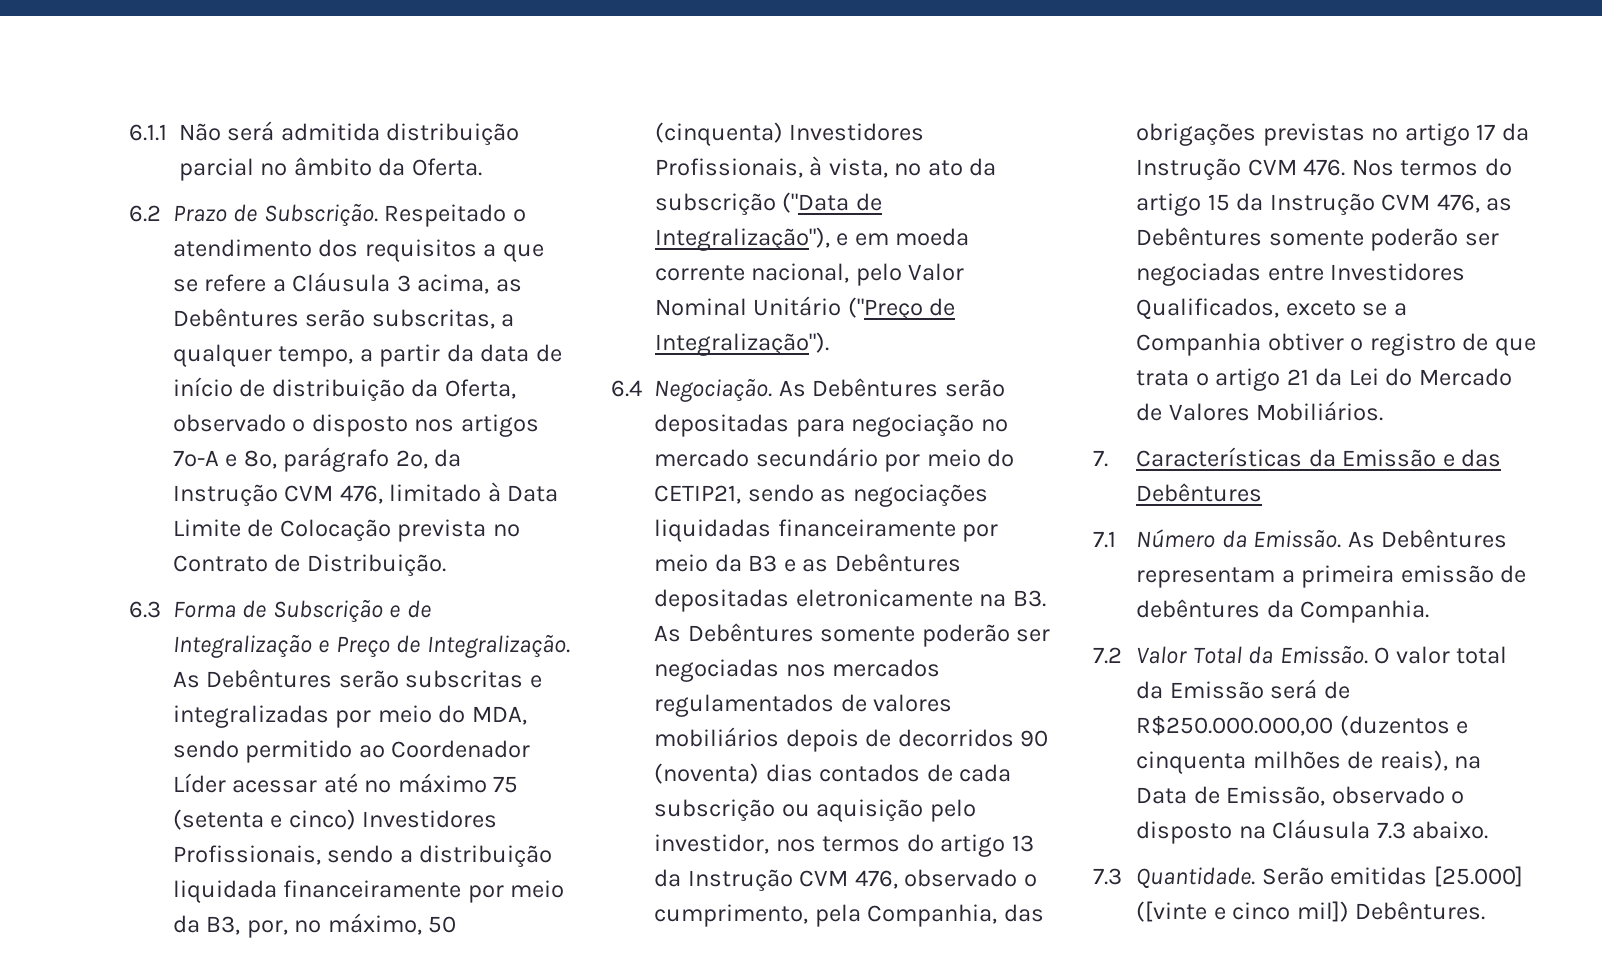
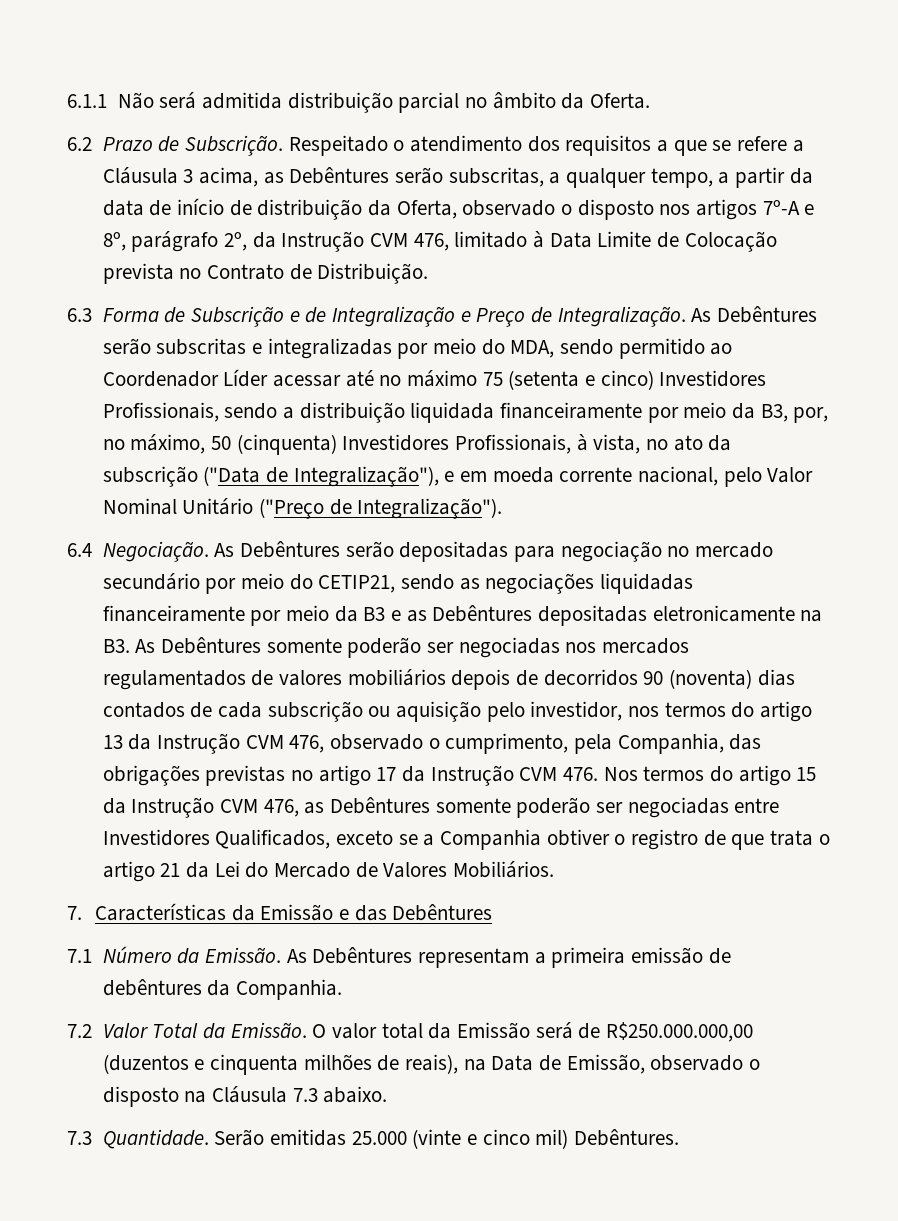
- Serão emitidas [25.000] ([vinte e cinco mil]) Debêntures.
+ Serão emitidas 25.000 (vinte e cinco mil) Debêntures.

